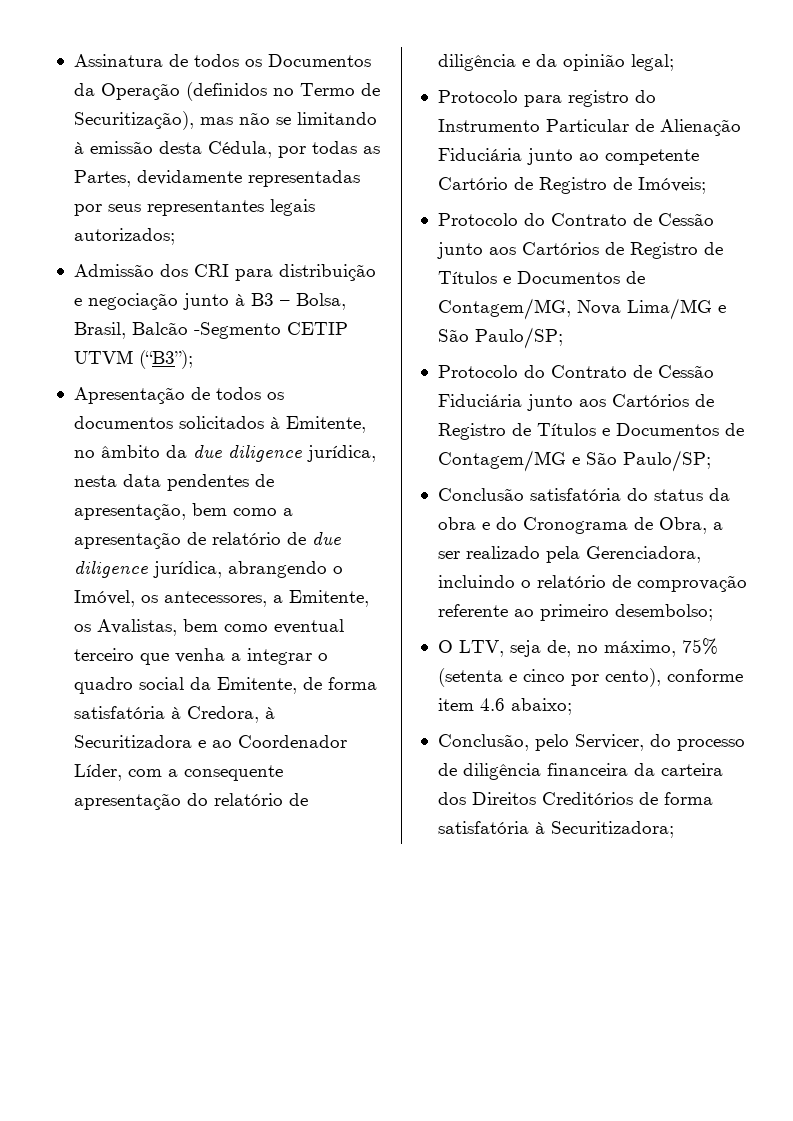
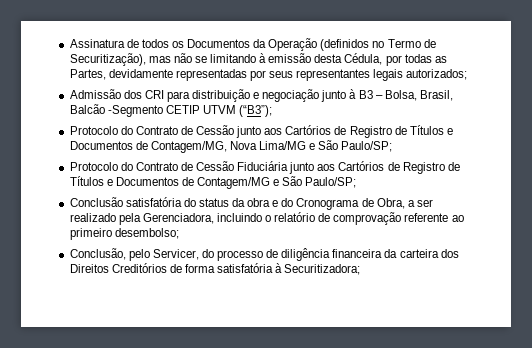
- Apresentação de todos os documentos solicitados à Emitente, no âmbito da due diligence jurídica, nesta data pendentes de apresentação, bem como a apresentação de relatório de due diligence jurídica, abrangendo o Imóvel, os antecessores, a Emitente, os Avalistas, bem como eventual terceiro que venha a integrar o quadro social da Emitente, de forma satisfatória à Credora, à Securitizadora e ao Coordenador Líder, com a consequente apresentação do relatório de diligência e da opinião legal;
- Protocolo para registro do Instrumento Particular de Alienação Fiduciária junto ao competente Cartório de Registro de Imóveis;
- O LTV, seja de, no máximo, 75% (setenta e cinco por cento), conforme item 4.6 abaixo;

